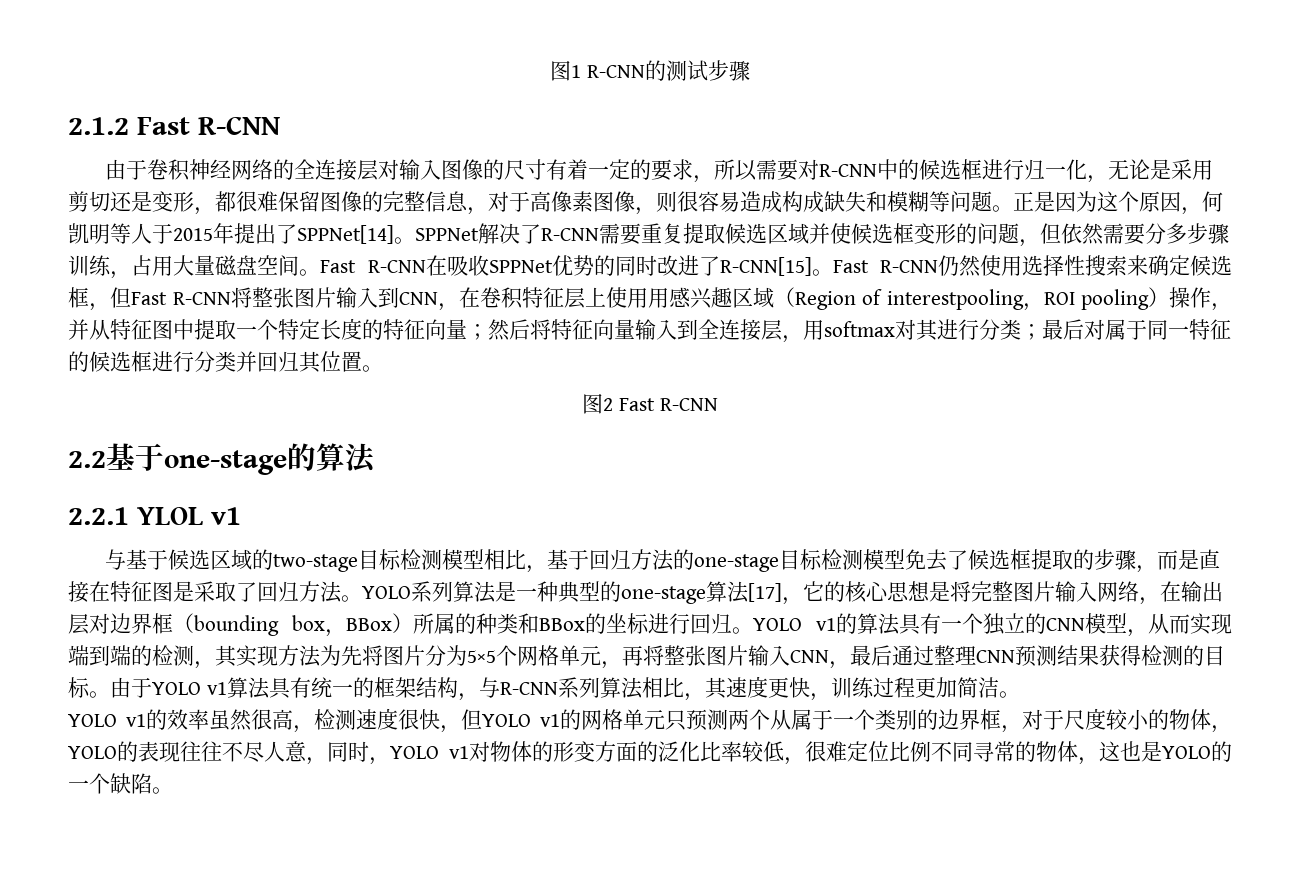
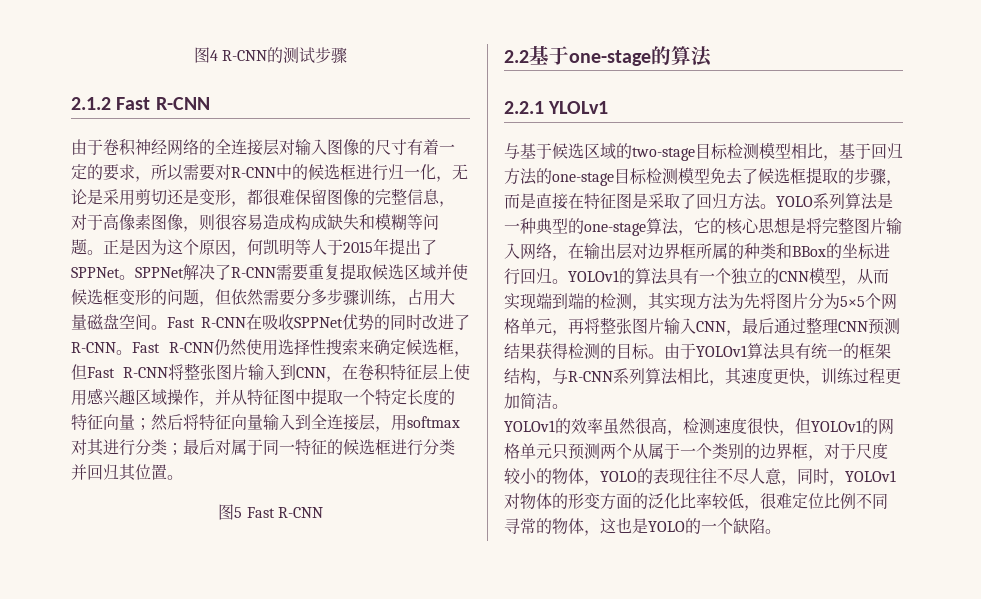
- 图1 R-CNN的测试步骤
+ 图4 R-CNN的测试步骤
- 正是因为这个原因，何凯明等人于2015年提出了SPPNet[14]。
+ 正是因为这个原因，何凯明等人于2015年提出了SPPNet。
- Fast R-CNN在吸收SPPNet优势的同时改进了R-CNN[15]。
+ Fast R-CNN在吸收SPPNet优势的同时改进了R-CNN。
- Fast R-CNN仍然使用选择性搜索来确定候选框，但Fast R-CNN将整张图片输入到CNN，在卷积特征层上使用用感兴趣区域（Region of interestpooling，ROI pooling）操作，并从特征图中提取一个特定长度的特征向量；
+ Fast R-CNN仍然使用选择性搜索来确定候选框，但Fast R-CNN将整张图片输入到CNN，在卷积特征层上使用感兴趣区域操作，并从特征图中提取一个特定长度的特征向量；
- 图2 Fast R-CNN
+ 图5 Fast R-CNN
- 2.2.1 YLOL v1
+ 2.2.1 YLOLv1
- YOLO系列算法是一种典型的one-stage算法[17]，它的核心思想是将完整图片输入网络，在输出层对边界框（bounding box，BBox）所属的种类和BBox的坐标进行回归。
+ YOLO系列算法是一种典型的one-stage算法，它的核心思想是将完整图片输入网络，在输出层对边界框所属的种类和BBox的坐标进行回归。
- YOLO v1的算法具有一个独立的CNN模型，从而实现端到端的检测，其实现方法为先将图片分为5×5个网格单元，再将整张图片输入CNN，最后通过整理CNN预测结果获得检测的目标。
+ YOLOv1的算法具有一个独立的CNN模型，从而实现端到端的检测，其实现方法为先将图片分为5×5个网格单元，再将整张图片输入CNN，最后通过整理CNN预测结果获得检测的目标。
- 由于YOLO v1算法具有统一的框架结构，与R-CNN系列算法相比，其速度更快，训练过程更加简洁。
+ 由于YOLOv1算法具有统一的框架结构，与R-CNN系列算法相比，其速度更快，训练过程更加简洁。
- YOLO v1的效率虽然很高，检测速度很快，但YOLO v1的网格单元只预测两个从属于一个类别的边界框，对于尺度较小的物体，YOLO的表现往往不尽人意，同时，YOLO v1对物体的形变方面的泛化比率较低，很难定位比例不同寻常的物体，这也是YOLO的一个缺陷。
+ YOLOv1的效率虽然很高，检测速度很快，但YOLOv1的网格单元只预测两个从属于一个类别的边界框，对于尺度较小的物体，YOLO的表现往往不尽人意，同时，YOLOv1对物体的形变方面的泛化比率较低，很难定位比例不同寻常的物体，这也是YOLO的一个缺陷。

